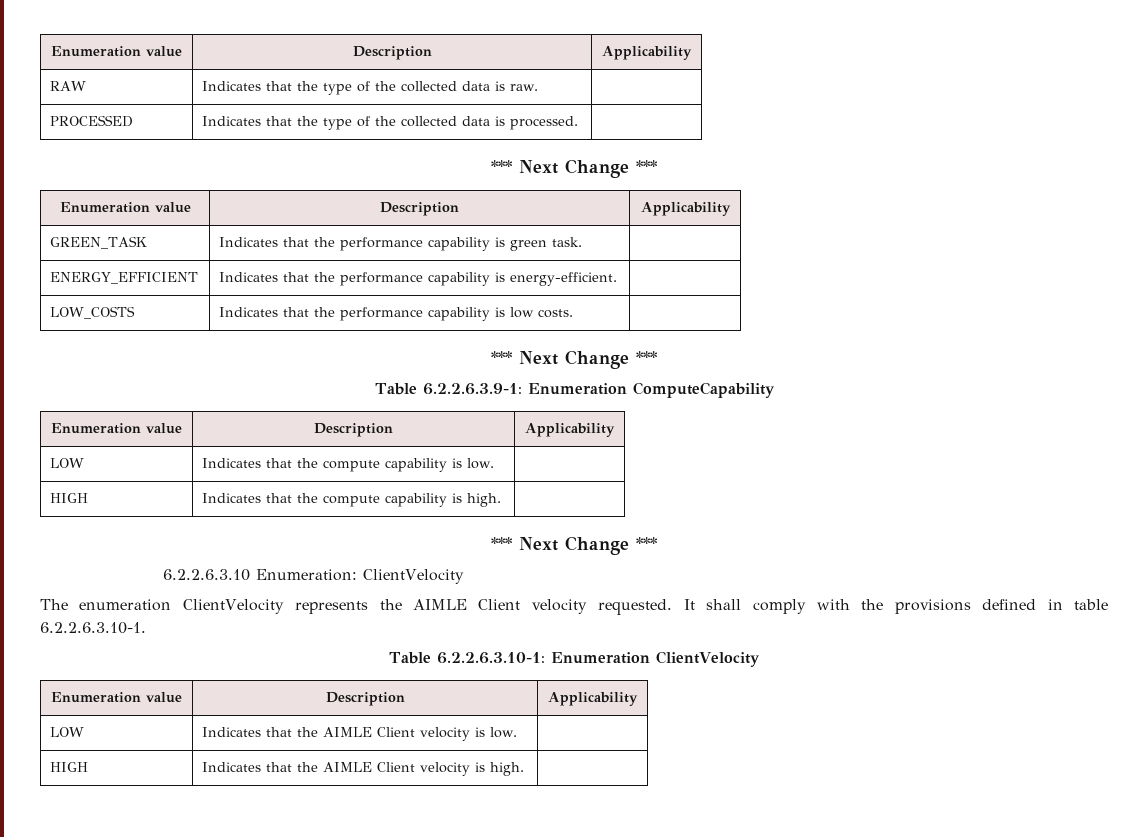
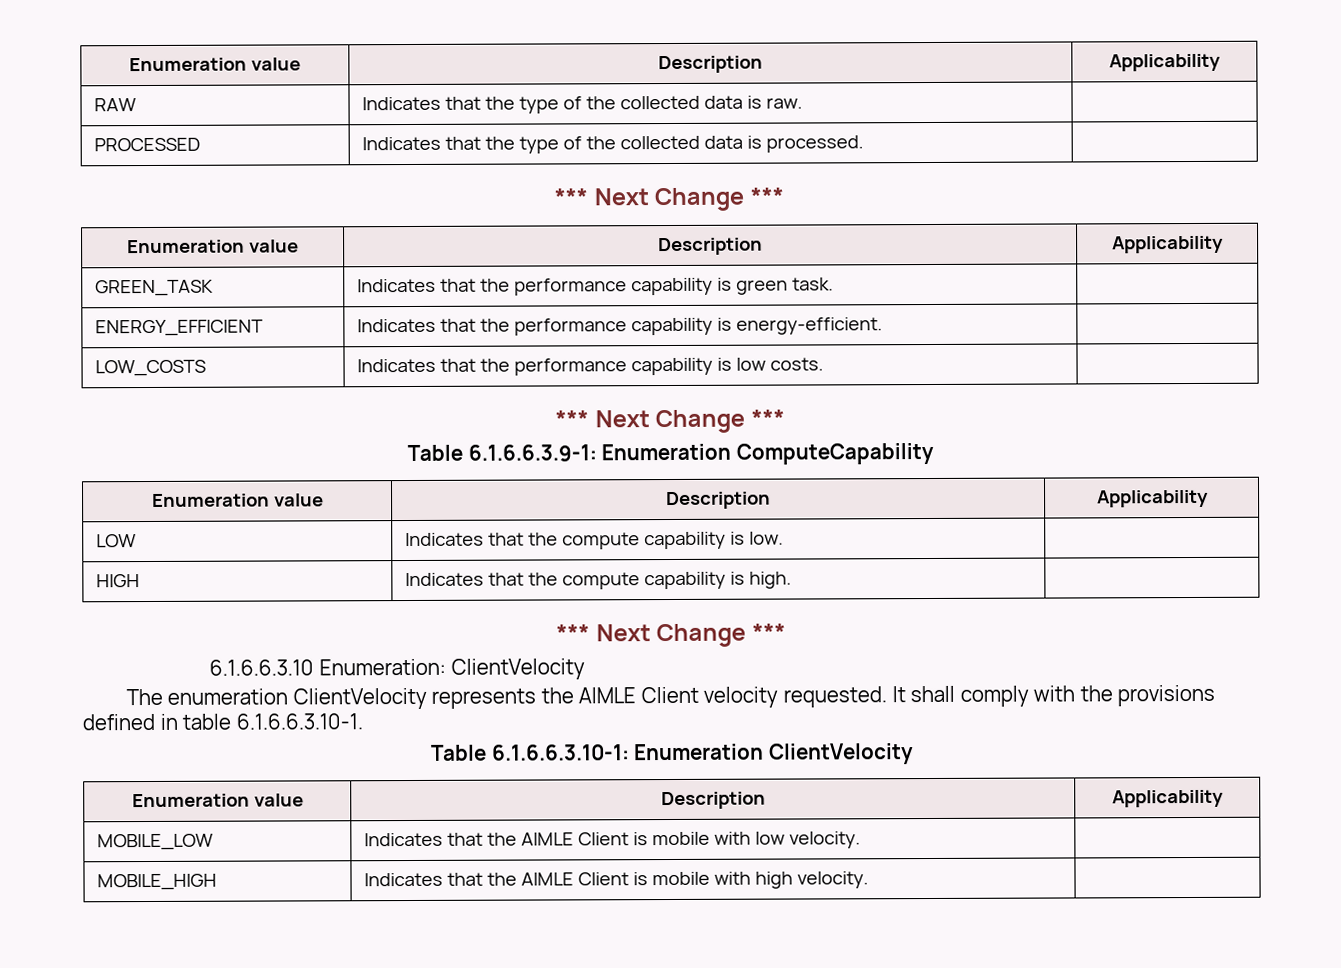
- Table 6.2.2.6.3.9-1: Enumeration ComputeCapability
+ Table 6.1.6.6.3.9-1: Enumeration ComputeCapability
- 6.2.2.6.3.10 Enumeration: ClientVelocity
+ 6.1.6.6.3.10 Enumeration: ClientVelocity
- It shall comply with the provisions defined in table 6.2.2.6.3.10-1.
- Table 6.2.2.6.3.10-1: Enumeration ClientVelocity
+ It shall comply with the provisions defined in table 6.1.6.6.3.10-1.
+ Table 6.1.6.6.3.10-1: Enumeration ClientVelocity
- LOW | Indicates that the AIMLE Client velocity is low. |
- HIGH | Indicates that the AIMLE Client velocity is high. |
+ MOBILE_LOW | Indicates that the AIMLE Client is mobile with low velocity. |
+ MOBILE_HIGH | Indicates that the AIMLE Client is mobile with high velocity. |

